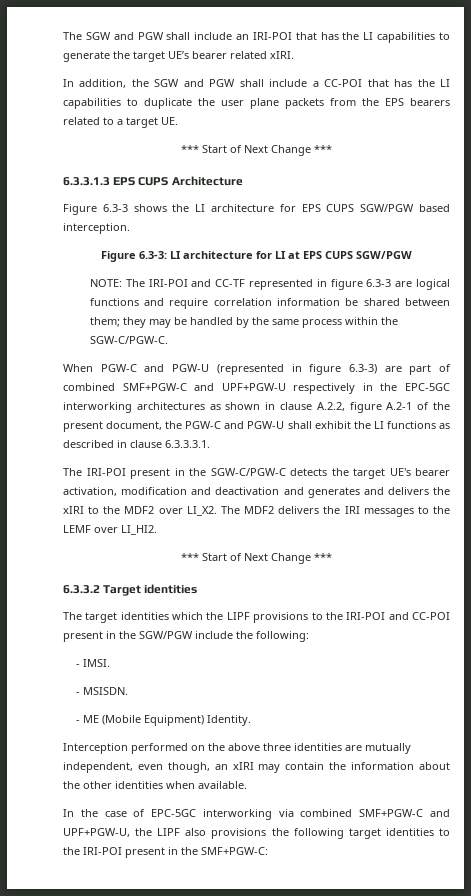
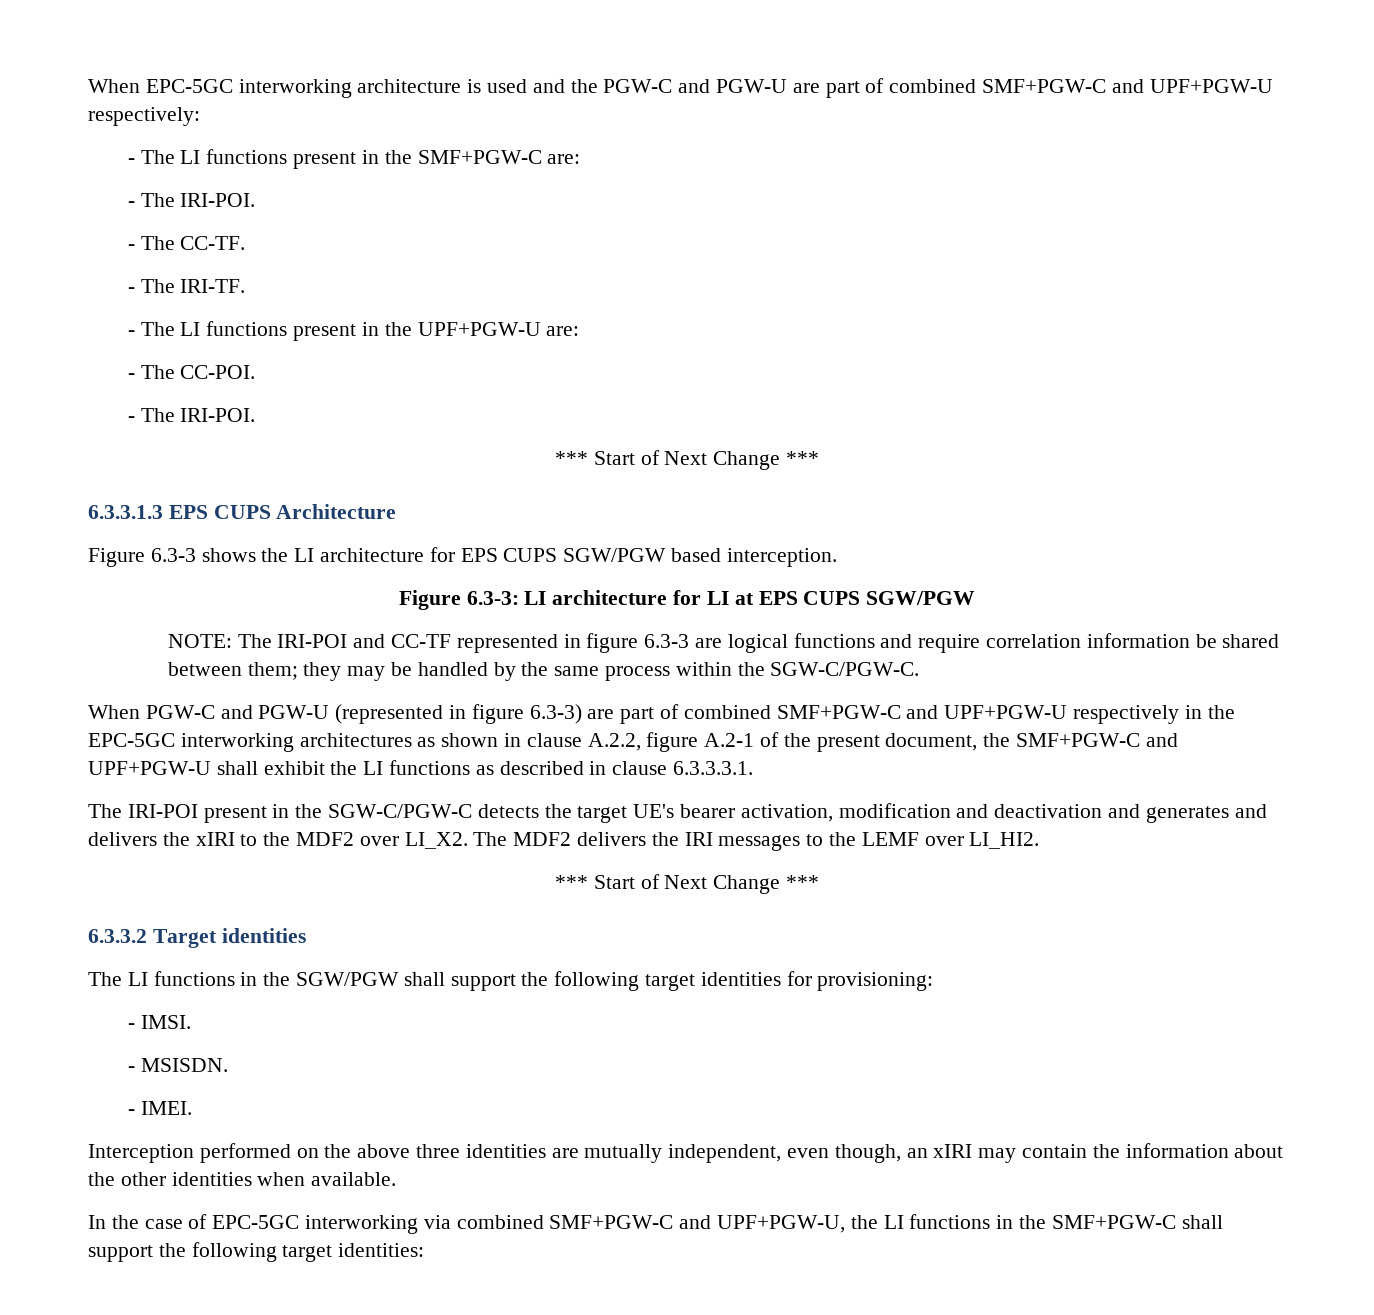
- The SGW and PGW shall include an IRI-POI that has the LI capabilities to generate the target UE’s bearer related xIRI.
- In addition, the SGW and PGW shall include a CC-POI that has the LI capabilities to duplicate the user plane packets from the EPS bearers related to a target UE.
+ When EPC-5GC interworking architecture is used and the PGW-C and PGW-U are part of combined SMF+PGW-C and UPF+PGW-U respectively:
+ - The LI functions present in the SMF+PGW-C are:
+ - The IRI-POI.
+ - The CC-TF.
+ - The IRI-TF.
+ - The LI functions present in the UPF+PGW-U are:
+ - The CC-POI.
+ - The IRI-POI.
- When PGW-C and PGW-U (represented in figure 6.3-3) are part of combined SMF+PGW-C and UPF+PGW-U respectively in the EPC-5GC interworking architectures as shown in clause A.2.2, figure A.2-1 of the present document, the PGW-C and PGW-U shall exhibit the LI functions as described in clause 6.3.3.3.1.
+ When PGW-C and PGW-U (represented in figure 6.3-3) are part of combined SMF+PGW-C and UPF+PGW-U respectively in the EPC-5GC interworking architectures as shown in clause A.2.2, figure A.2-1 of the present document, the SMF+PGW-C and UPF+PGW-U shall exhibit the LI functions as described in clause 6.3.3.3.1.
- The target identities which the LIPF provisions to the IRI-POI and CC-POI present in the SGW/PGW include the following:
+ The LI functions in the SGW/PGW shall support the following target identities for provisioning:
- - ME (Mobile Equipment) Identity.
+ - IMEI.
- In the case of EPC-5GC interworking via combined SMF+PGW-C and UPF+PGW-U, the LIPF also provisions the following target identities to the IRI-POI present in the SMF+PGW-C:
+ In the case of EPC-5GC interworking via combined SMF+PGW-C and UPF+PGW-U, the LI functions in the SMF+PGW-C shall support the following target identities:

